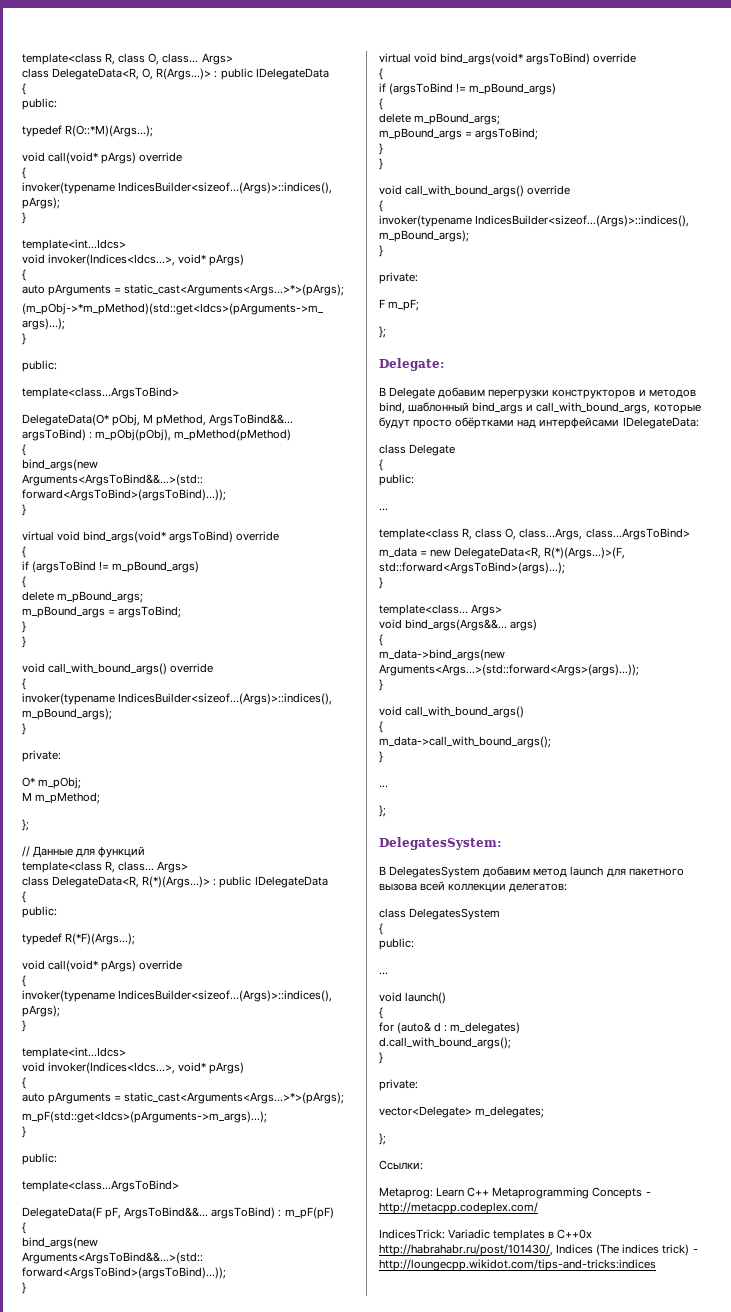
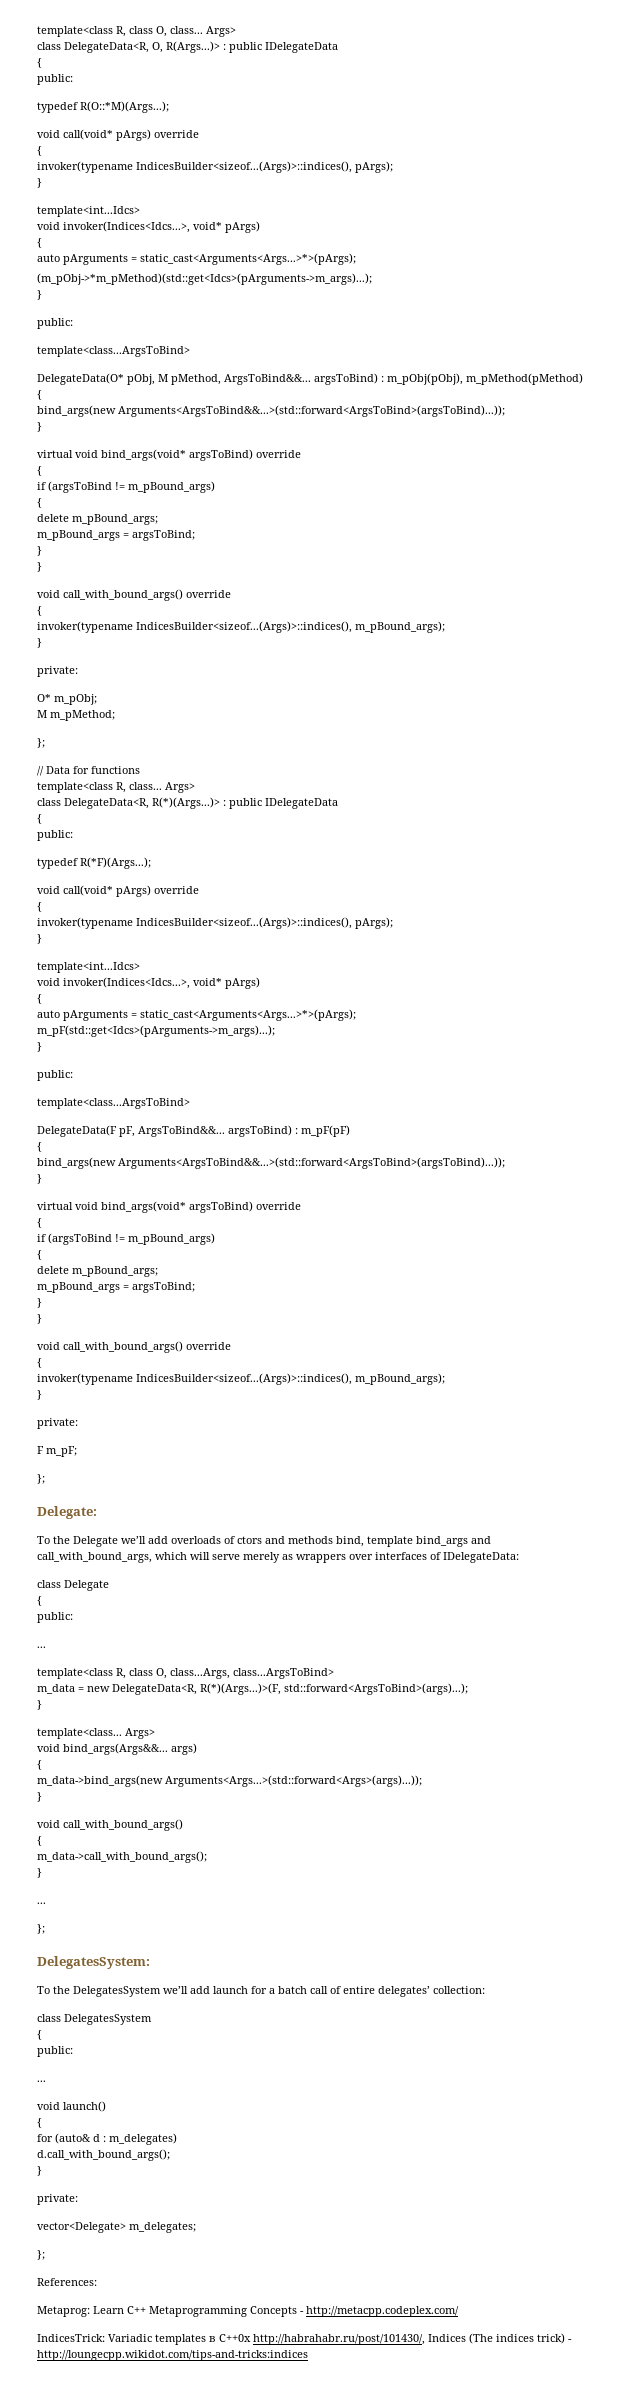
- // Данные для функций
+ // Data for functions
- В Delegate добавим перегрузки конструкторов и методов bind, шаблонный bind_args и call_with_bound_args, которые будут просто обёртками над интерфейсами IDelegateData:
+ To the Delegate we’ll add overloads of ctors and methods bind, template bind_args and call_with_bound_args, which will serve merely as wrappers over interfaces of IDelegateData:
- В DelegatesSystem добавим метод launch для пакетного вызова всей коллекции делегатов:
+ To the DelegatesSystem we’ll add launch for a batch call of entire delegates’ collection:
- Ссылки:
+ References:

